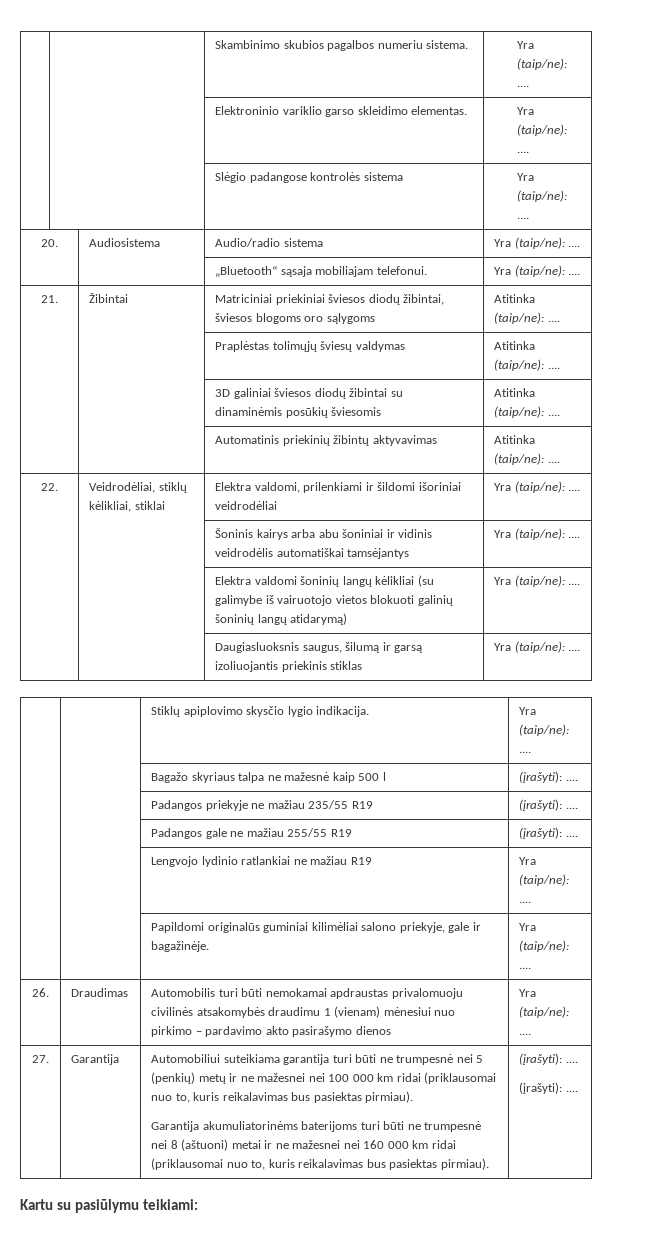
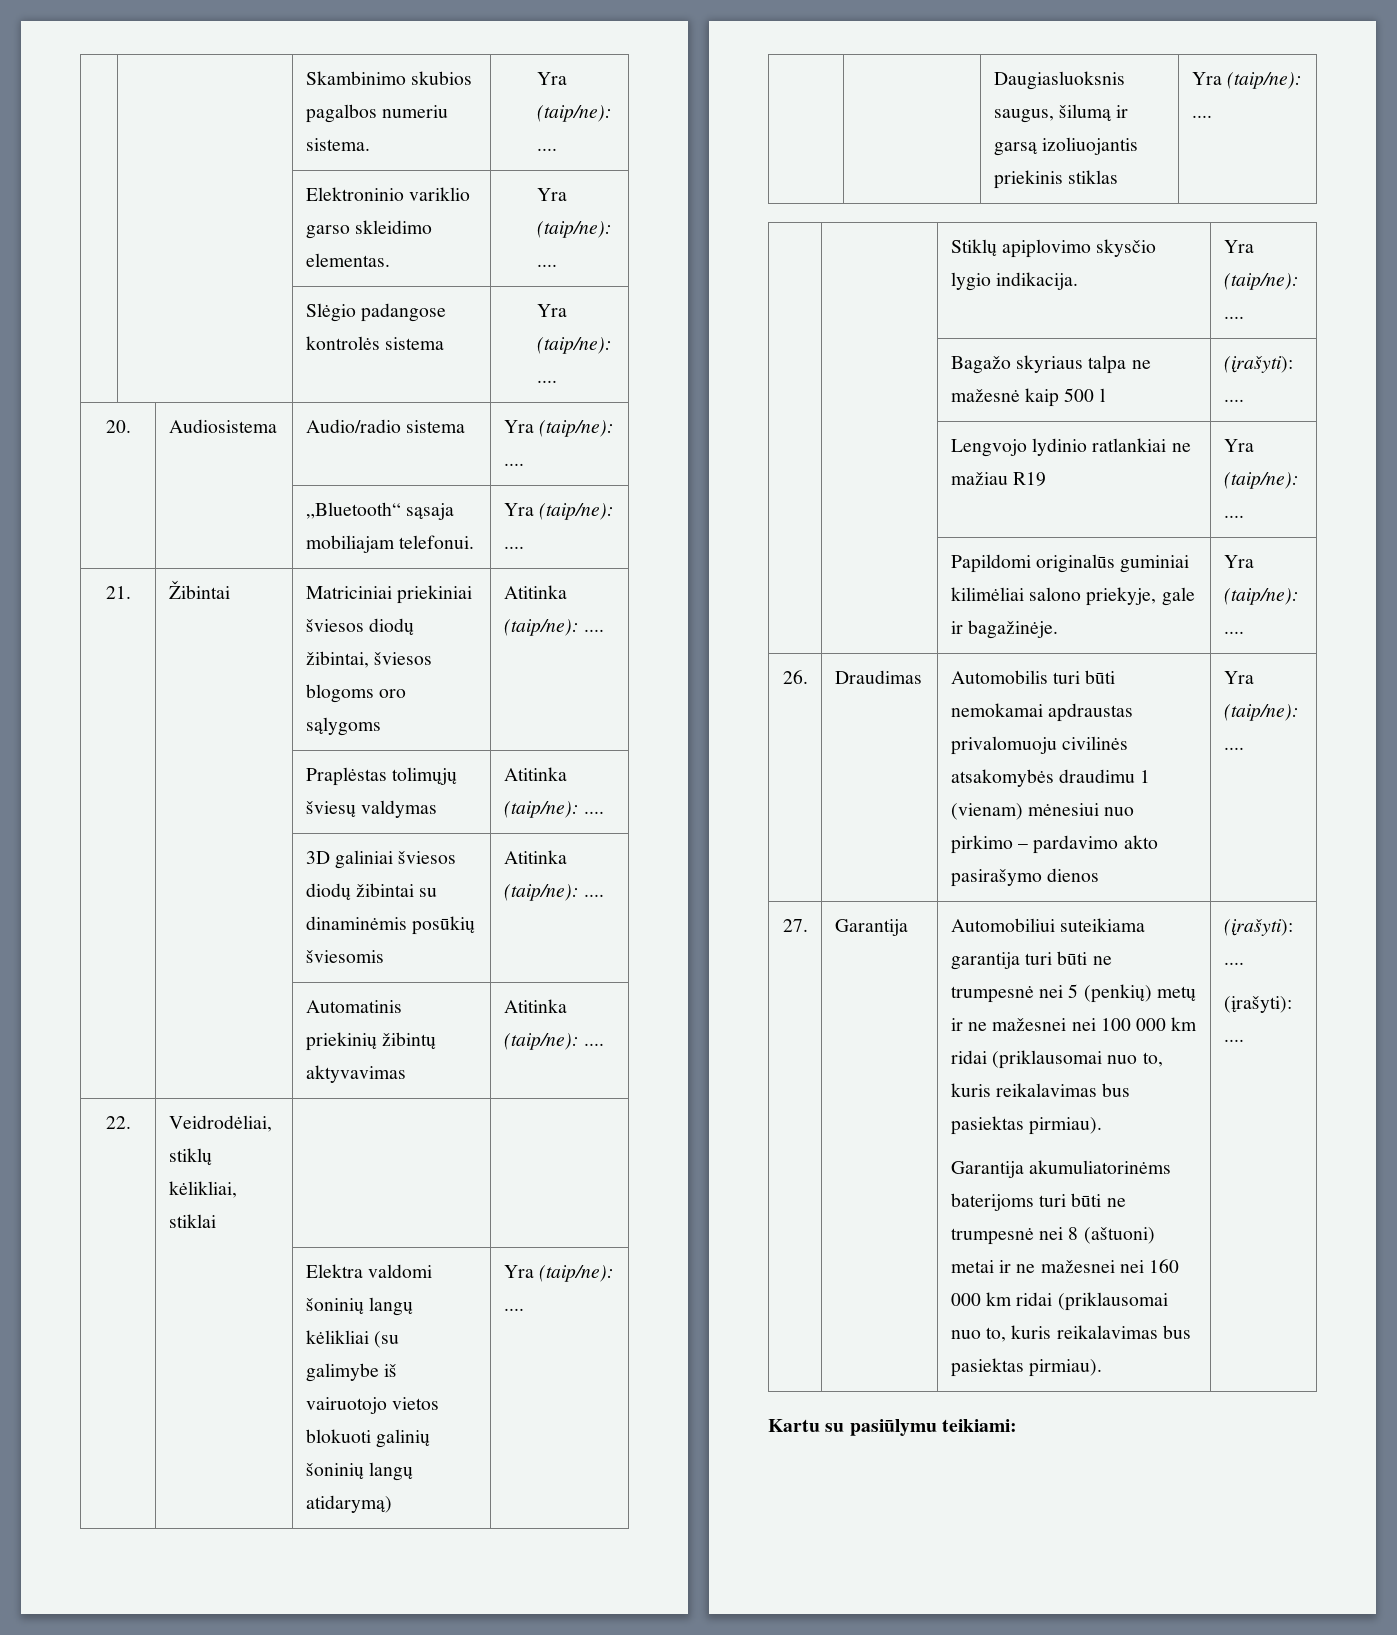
- 22. | Veidrodėliai, stiklų kėlikliai, stiklai | Elektra valdomi, prilenkiami ir šildomi išoriniai veidrodėliai | Yra (taip/ne): ....
- | | Šoninis kairys arba abu šoniniai ir vidinis veidrodėlis automatiškai tamsėjantys | Yra (taip/ne): ....
+ 22. | Veidrodėliai, stiklų kėlikliai, stiklai | |
- | | Padangos priekyje ne mažiau 235/55 R19 | (įrašyti): ....
- | | Padangos gale ne mažiau 255/55 R19 | (įrašyti): ....

